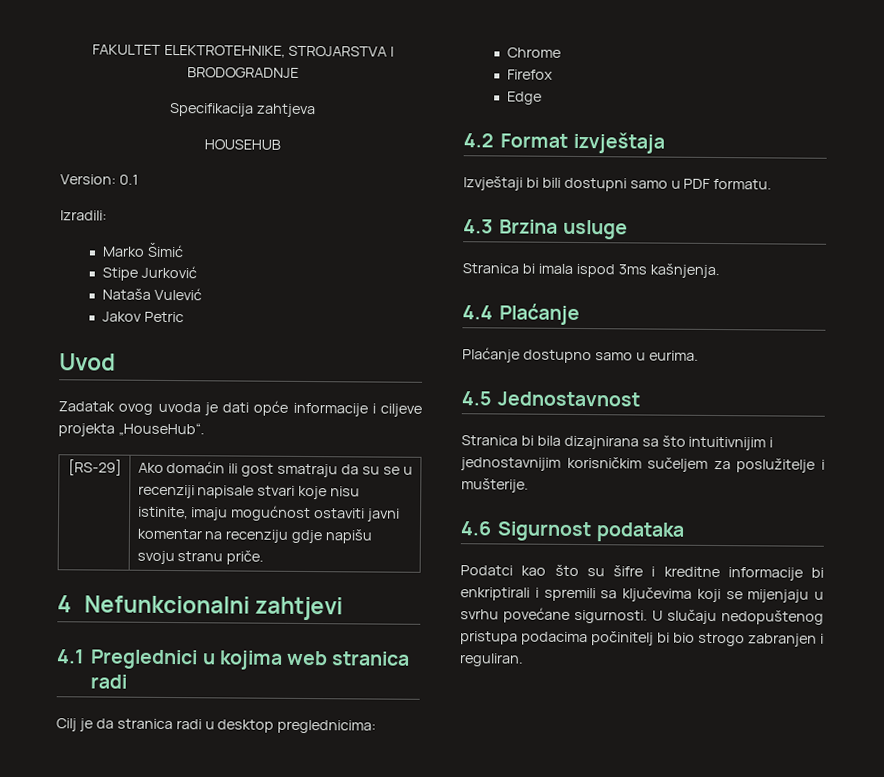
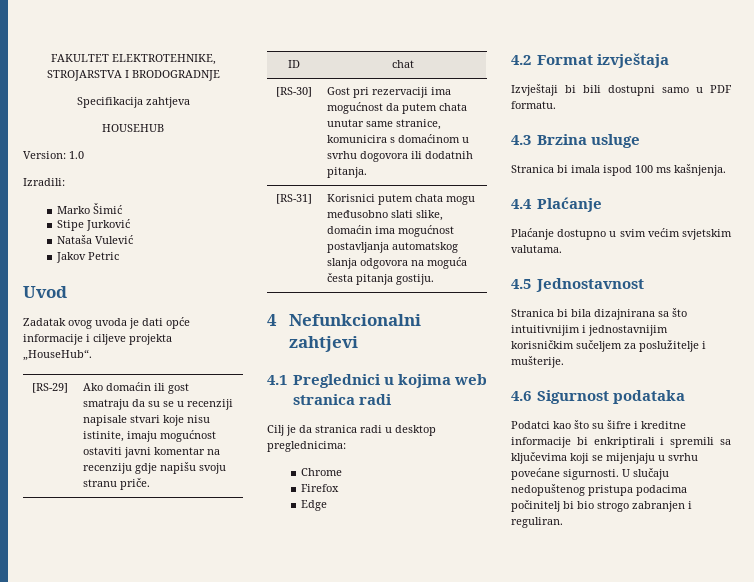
- Version: 0.1
+ Version: 1.0
+ ID | chat
+ [RS-30] | Gost pri rezervaciji ima mogućnost da putem chata unutar same stranice, komunicira s domaćinom u svrhu dogovora ili dodatnih pitanja.
+ [RS-31] | Korisnici putem chata mogu međusobno slati slike, domaćin ima mogućnost postavljanja automatskog slanja odgovora na moguća česta pitanja gostiju.
- Stranica bi imala ispod 3ms kašnjenja.
+ Stranica bi imala ispod 100 ms kašnjenja.
- Plaćanje dostupno samo u eurima.
+ Plaćanje dostupno u svim većim svjetskim valutama.

